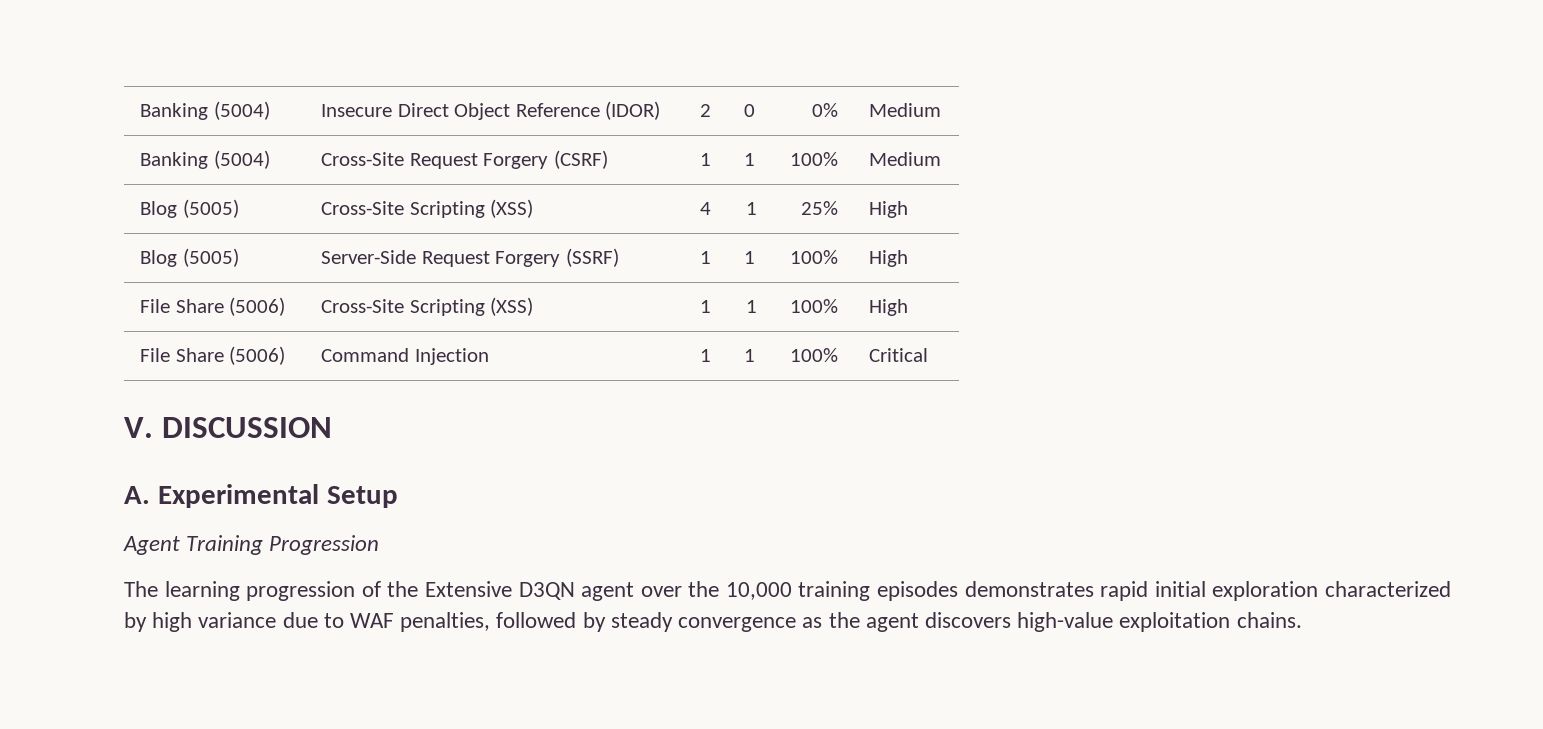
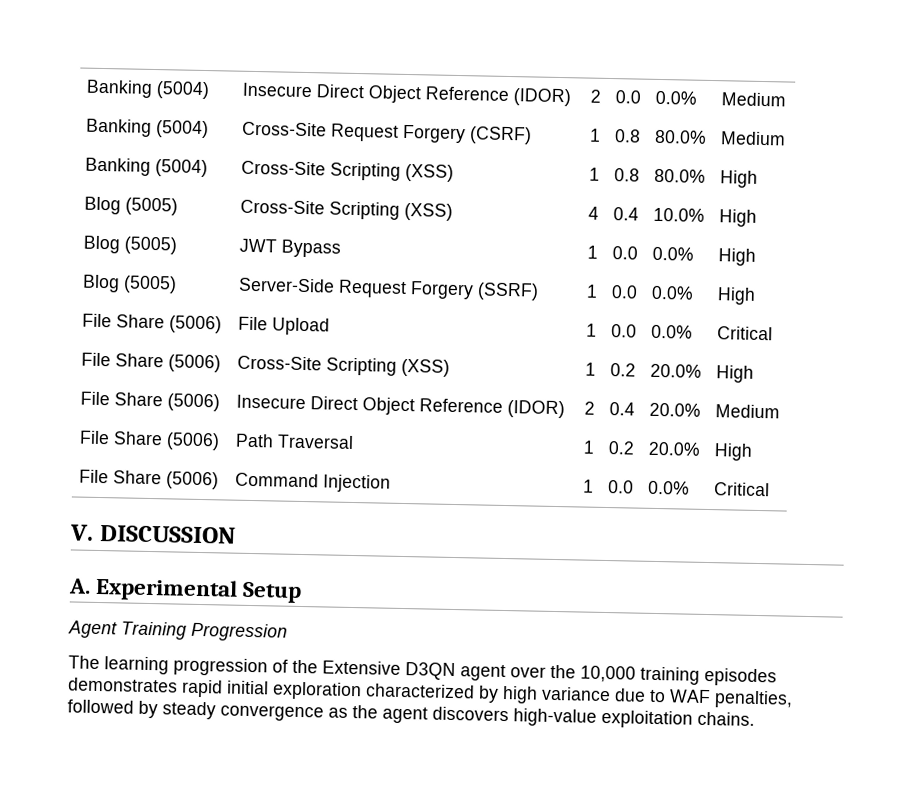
- Banking (5004) | Insecure Direct Object Reference (IDOR) | 2 | 0 | 0% | Medium
+ Banking (5004) | Insecure Direct Object Reference (IDOR) | 2 | 0.0 | 0.0% | Medium
- Banking (5004) | Cross-Site Request Forgery (CSRF) | 1 | 1 | 100% | Medium
+ Banking (5004) | Cross-Site Request Forgery (CSRF) | 1 | 0.8 | 80.0% | Medium
+ Banking (5004) | Cross-Site Scripting (XSS) | 1 | 0.8 | 80.0% | High
- Blog (5005) | Cross-Site Scripting (XSS) | 4 | 1 | 25% | High
+ Blog (5005) | Cross-Site Scripting (XSS) | 4 | 0.4 | 10.0% | High
+ Blog (5005) | JWT Bypass | 1 | 0.0 | 0.0% | High
- Blog (5005) | Server-Side Request Forgery (SSRF) | 1 | 1 | 100% | High
+ Blog (5005) | Server-Side Request Forgery (SSRF) | 1 | 0.0 | 0.0% | High
+ File Share (5006) | File Upload | 1 | 0.0 | 0.0% | Critical
- File Share (5006) | Cross-Site Scripting (XSS) | 1 | 1 | 100% | High
+ File Share (5006) | Cross-Site Scripting (XSS) | 1 | 0.2 | 20.0% | High
+ File Share (5006) | Insecure Direct Object Reference (IDOR) | 2 | 0.4 | 20.0% | Medium
+ File Share (5006) | Path Traversal | 1 | 0.2 | 20.0% | High
- File Share (5006) | Command Injection | 1 | 1 | 100% | Critical
+ File Share (5006) | Command Injection | 1 | 0.0 | 0.0% | Critical

